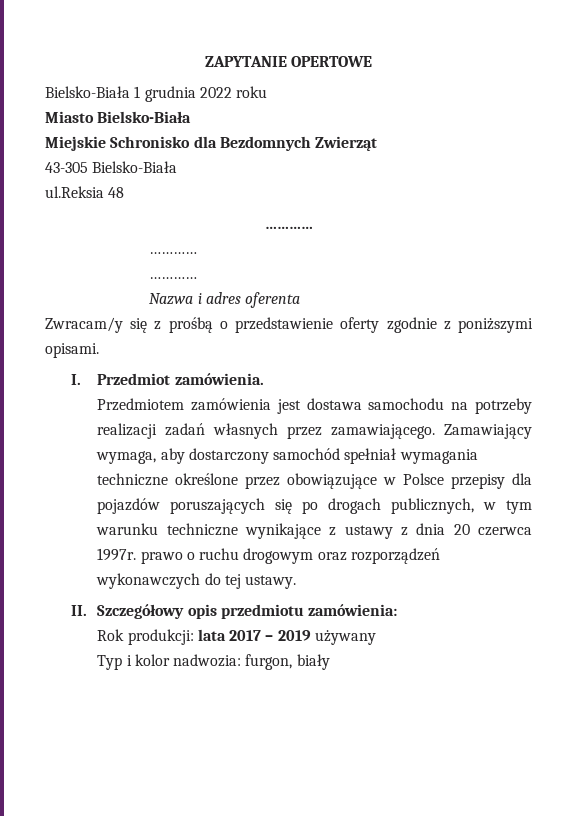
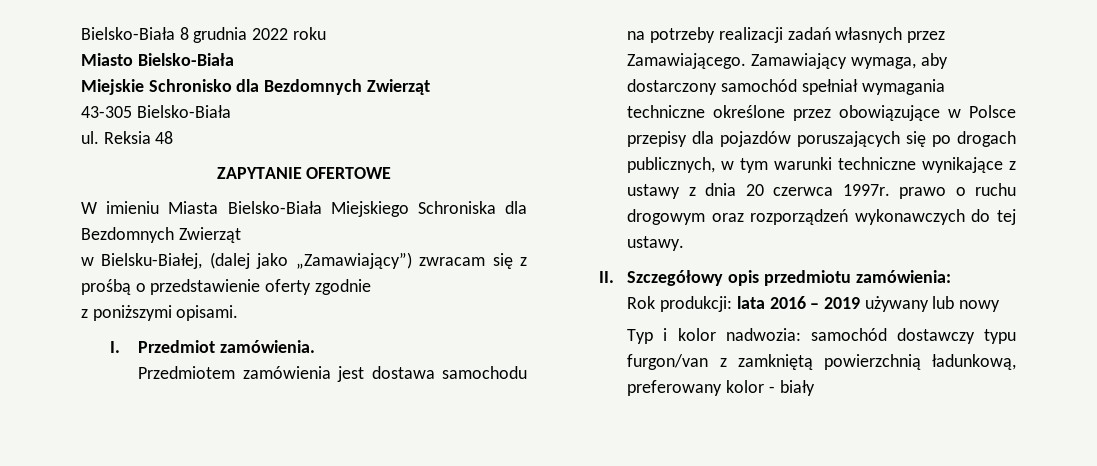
- ZAPYTANIE OPERTOWE
- Bielsko-Biała 1 grudnia 2022 roku
+ Bielsko-Biała 8 grudnia 2022 roku
- ul.Reksia 48
- …………
- …………
- …………
- Nazwa i adres oferenta
- Zwracam/y się z prośbą o przedstawienie oferty zgodnie z poniższymi opisami.
+ ul. Reksia 48
+ ZAPYTANIE OFERTOWE
+ W imieniu Miasta Bielsko-Biała Miejskiego Schroniska dla Bezdomnych Zwierząt
+ w Bielsku-Białej, (dalej jako „Zamawiający”) zwracam się z prośbą o przedstawienie oferty zgodnie
+ z poniższymi opisami.
- Przedmiotem zamówienia jest dostawa samochodu na potrzeby realizacji zadań własnych przez zamawiającego.
+ Przedmiotem zamówienia jest dostawa samochodu na potrzeby realizacji zadań własnych przez Zamawiającego.
- Zamawiający wymaga, aby dostarczony samochód spełniał wymagania techniczne określone przez obowiązujące w Polsce przepisy dla pojazdów poruszających się po drogach publicznych, w tym warunku techniczne wynikające z ustawy z dnia 20 czerwca 1997r. prawo o ruchu drogowym oraz rozporządzeń wykonawczych do tej ustawy.
+ Zamawiający wymaga, aby dostarczony samochód spełniał wymagania techniczne określone przez obowiązujące w Polsce przepisy dla pojazdów poruszających się po drogach publicznych, w tym warunki techniczne wynikające z ustawy z dnia 20 czerwca 1997r. prawo o ruchu drogowym oraz rozporządzeń wykonawczych do tej ustawy.
- Rok produkcji: lata 2017 – 2019 używany
+ Rok produkcji: lata 2016 – 2019 używany lub nowy
- Typ i kolor nadwozia: furgon, biały
+ Typ i kolor nadwozia: samochód dostawczy typu furgon/van z zamkniętą powierzchnią ładunkową, preferowany kolor - biały

